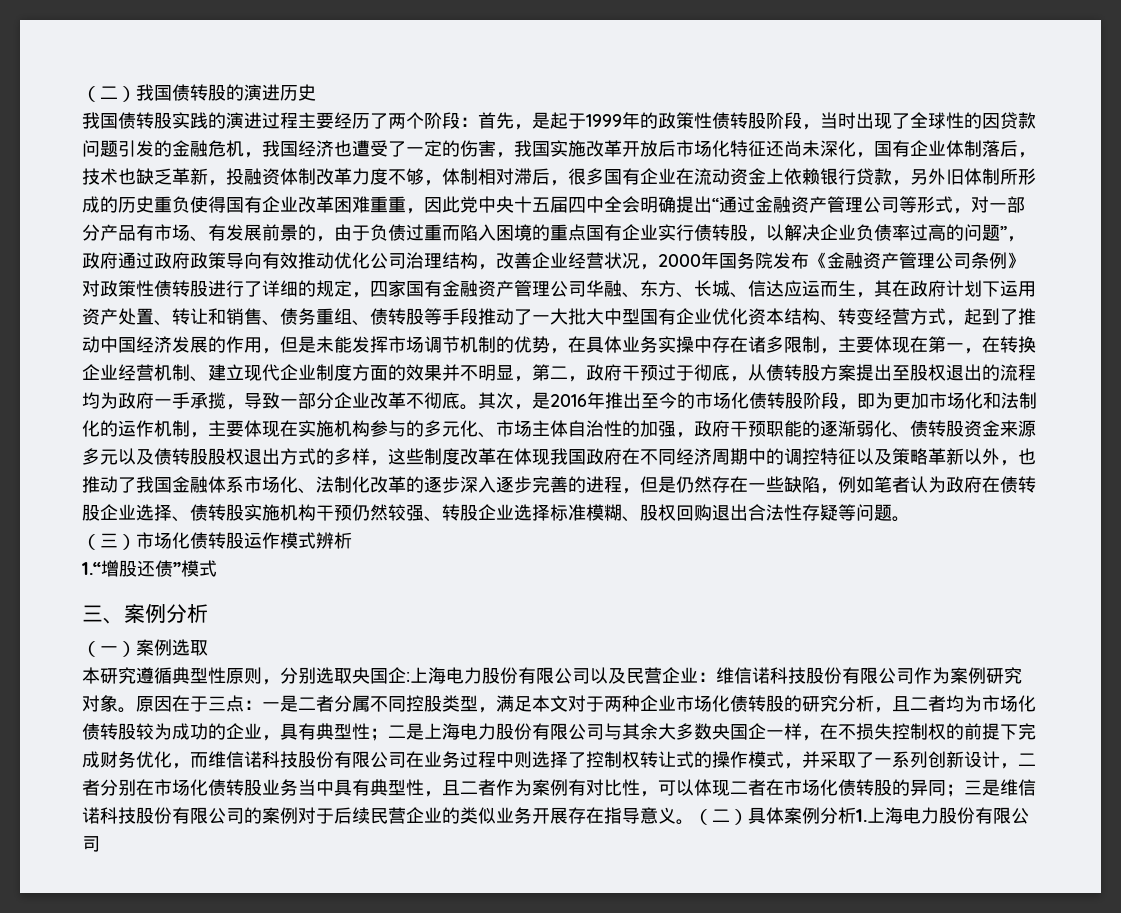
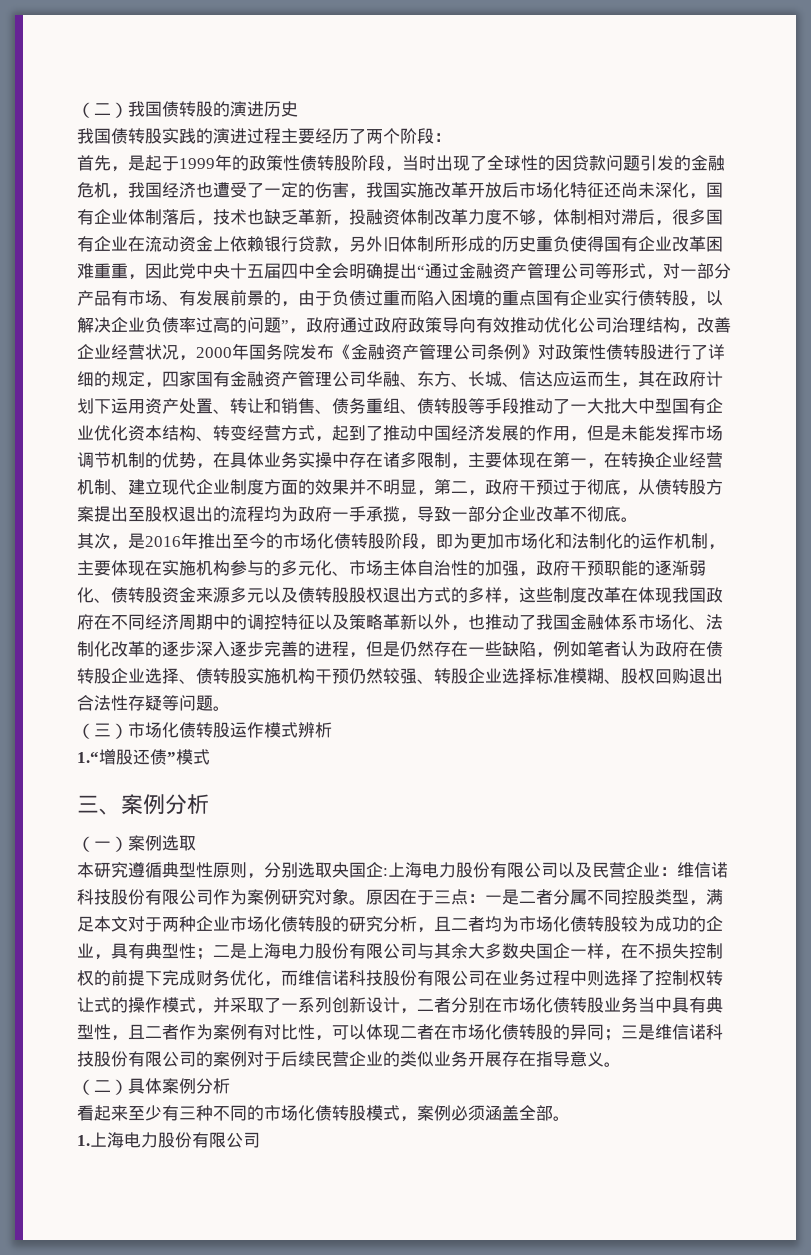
- 我国债转股实践的演进过程主要经历了两个阶段：首先，是起于1999年的政策性债转股阶段，当时出现了全球性的因贷款问题引发的金融危机，我国经济也遭受了一定的伤害，我国实施改革开放后市场化特征还尚未深化，国有企业体制落后，技术也缺乏革新，投融资体制改革力度不够，体制相对滞后，很多国有企业在流动资金上依赖银行贷款，另外旧体制所形成的历史重负使得国有企业改革困难重重，因此党中央十五届四中全会明确提出“通过金融资产管理公司等形式，对一部分产品有市场、有发展前景的，由于负债过重而陷入困境的重点国有企业实行债转股，以解决企业负债率过高的问题”，政府通过政府政策导向有效推动优化公司治理结构，改善企业经营状况，2000年国务院发布《金融资产管理公司条例》对政策性债转股进行了详细的规定，四家国有金融资产管理公司华融、东方、长城、信达应运而生，其在政府计划下运用资产处置、转让和销售、债务重组、债转股等手段推动了一大批大中型国有企业优化资本结构、转变经营方式，起到了推动中国经济发展的作用，但是未能发挥市场调节机制的优势，在具体业务实操中存在诸多限制，主要体现在第一，在转换企业经营机制、建立现代企业制度方面的效果并不明显，第二，政府干预过于彻底，从债转股方案提出至股权退出的流程均为政府一手承揽，导致一部分企业改革不彻底。其次，是2016年推出至今的市场化债转股阶段，即为更加市场化和法制化的运作机制，主要体现在实施机构参与的多元化、市场主体自治性的加强，政府干预职能的逐渐弱化、债转股资金来源多元以及债转股股权退出方式的多样，这些制度改革在体现我国政府在不同经济周期中的调控特征以及策略革新以外，也推动了我国金融体系市场化、法制化改革的逐步深入逐步完善的进程，但是仍然存在一些缺陷，例如笔者认为政府在债转股企业选择、债转股实施机构干预仍然较强、转股企业选择标准模糊、股权回购退出合法性存疑等问题。
+ 我国债转股实践的演进过程主要经历了两个阶段：
+ 首先，是起于1999年的政策性债转股阶段，当时出现了全球性的因贷款问题引发的金融危机，我国经济也遭受了一定的伤害，我国实施改革开放后市场化特征还尚未深化，国有企业体制落后，技术也缺乏革新，投融资体制改革力度不够，体制相对滞后，很多国有企业在流动资金上依赖银行贷款，另外旧体制所形成的历史重负使得国有企业改革困难重重，因此党中央十五届四中全会明确提出“通过金融资产管理公司等形式，对一部分产品有市场、有发展前景的，由于负债过重而陷入困境的重点国有企业实行债转股，以解决企业负债率过高的问题”，政府通过政府政策导向有效推动优化公司治理结构，改善企业经营状况，2000年国务院发布《金融资产管理公司条例》对政策性债转股进行了详细的规定，四家国有金融资产管理公司华融、东方、长城、信达应运而生，其在政府计划下运用资产处置、转让和销售、债务重组、债转股等手段推动了一大批大中型国有企业优化资本结构、转变经营方式，起到了推动中国经济发展的作用，但是未能发挥市场调节机制的优势，在具体业务实操中存在诸多限制，主要体现在第一，在转换企业经营机制、建立现代企业制度方面的效果并不明显，第二，政府干预过于彻底，从债转股方案提出至股权退出的流程均为政府一手承揽，导致一部分企业改革不彻底。
+ 其次，是2016年推出至今的市场化债转股阶段，即为更加市场化和法制化的运作机制，主要体现在实施机构参与的多元化、市场主体自治性的加强，政府干预职能的逐渐弱化、债转股资金来源多元以及债转股股权退出方式的多样，这些制度改革在体现我国政府在不同经济周期中的调控特征以及策略革新以外，也推动了我国金融体系市场化、法制化改革的逐步深入逐步完善的进程，但是仍然存在一些缺陷，例如笔者认为政府在债转股企业选择、债转股实施机构干预仍然较强、转股企业选择标准模糊、股权回购退出合法性存疑等问题。
- 三是维信诺科技股份有限公司的案例对于后续民营企业的类似业务开展存在指导意义。（二）具体案例分析1.上海电力股份有限公司
+ 三是维信诺科技股份有限公司的案例对于后续民营企业的类似业务开展存在指导意义。
+ （二）具体案例分析
+ 看起来至少有三种不同的市场化债转股模式，案例必须涵盖全部。
+ 1.上海电力股份有限公司

